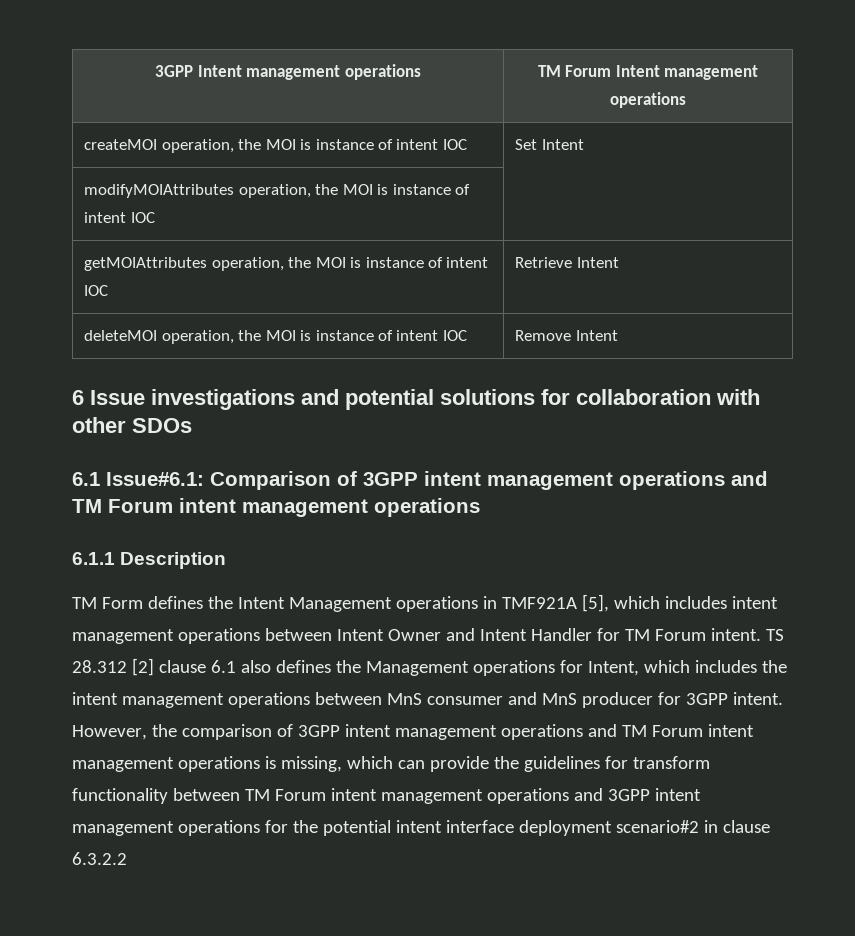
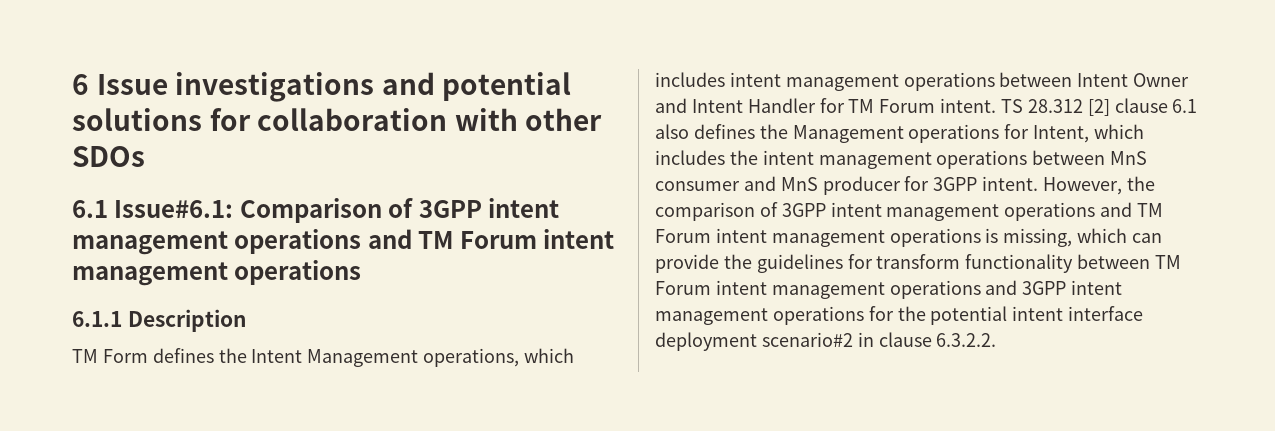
- 3GPP Intent management operations | TM Forum Intent management operations
- createMOI operation, the MOI is instance of intent IOC | Set Intent
- modifyMOIAttributes operation, the MOI is instance of intent IOC |
- getMOIAttributes operation, the MOI is instance of intent IOC | Retrieve Intent
- deleteMOI operation, the MOI is instance of intent IOC | Remove Intent
- TM Form defines the Intent Management operations in TMF921A [5], which includes intent management operations between Intent Owner and Intent Handler for TM Forum intent.
+ TM Form defines the Intent Management operations, which includes intent management operations between Intent Owner and Intent Handler for TM Forum intent.
- However, the comparison of 3GPP intent management operations and TM Forum intent management operations is missing, which can provide the guidelines for transform functionality between TM Forum intent management operations and 3GPP intent management operations for the potential intent interface deployment scenario#2 in clause 6.3.2.2
+ However, the comparison of 3GPP intent management operations and TM Forum intent management operations is missing, which can provide the guidelines for transform functionality between TM Forum intent management operations and 3GPP intent management operations for the potential intent interface deployment scenario#2 in clause 6.3.2.2.

